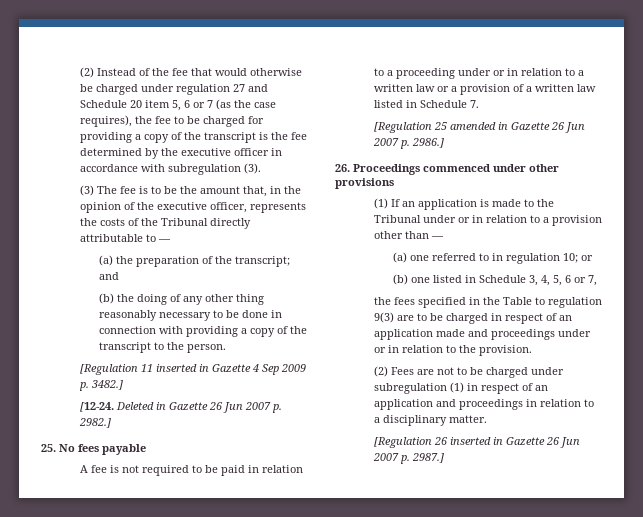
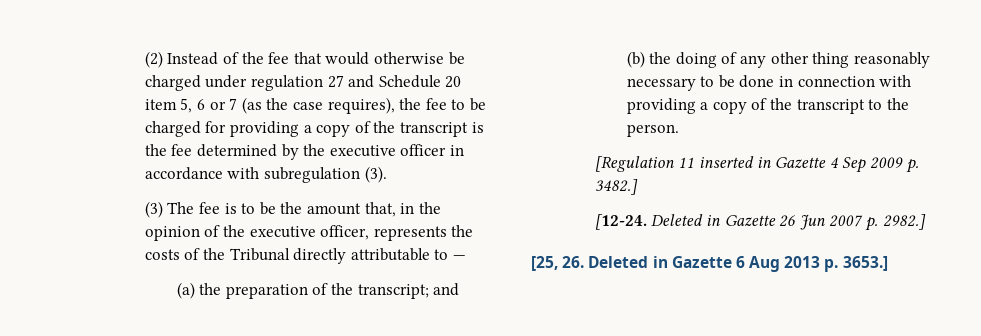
- 25. No fees payable
- A fee is not required to be paid in relation to a proceeding under or in relation to a written law or a provision of a written law listed in Schedule 7.
- [Regulation 25 amended in Gazette 26 Jun 2007 p. 2986.]
- 26. Proceedings commenced under other provisions
- (1) If an application is made to the Tribunal under or in relation to a provision other than —
- (a) one referred to in regulation 10; or
- (b) one listed in Schedule 3, 4, 5, 6 or 7,
- the fees specified in the Table to regulation 9(3) are to be charged in respect of an application made and proceedings under or in relation to the provision.
- (2) Fees are not to be charged under subregulation (1) in respect of an application and proceedings in relation to a disciplinary matter.
- [Regulation 26 inserted in Gazette 26 Jun 2007 p. 2987.]
+ [25, 26. Deleted in Gazette 6 Aug 2013 p. 3653.]

